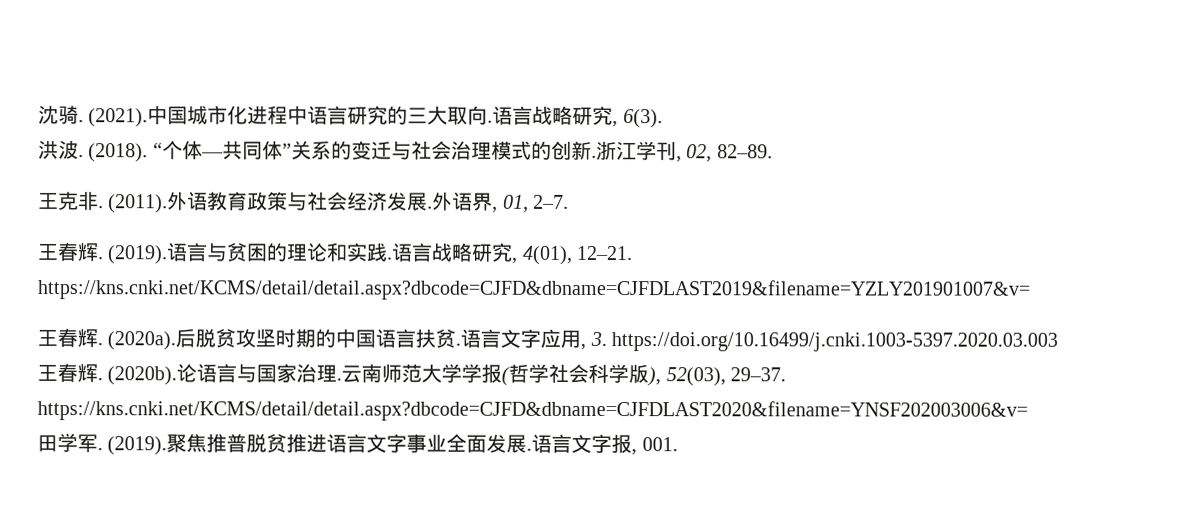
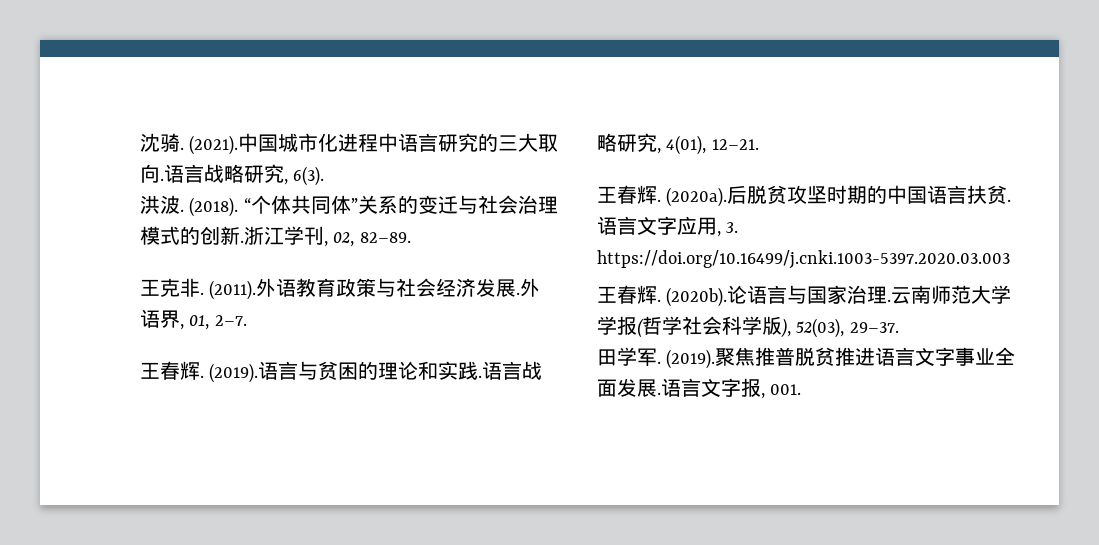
- “个体—共同体”关系的变迁与社会治理模式的创新.
+ “个体共同体”关系的变迁与社会治理模式的创新.
- 语言战略研究, 4(01), 12–21. https://kns.cnki.net/KCMS/detail/detail.aspx?dbcode=CJFD&dbname=CJFDLAST2019&filename=YZLY201901007&v=
+ 语言战略研究, 4(01), 12–21.
- 云南师范大学学报(哲学社会科学版), 52(03), 29–37. https://kns.cnki.net/KCMS/detail/detail.aspx?dbcode=CJFD&dbname=CJFDLAST2020&filename=YNSF202003006&v=
+ 云南师范大学学报(哲学社会科学版), 52(03), 29–37.

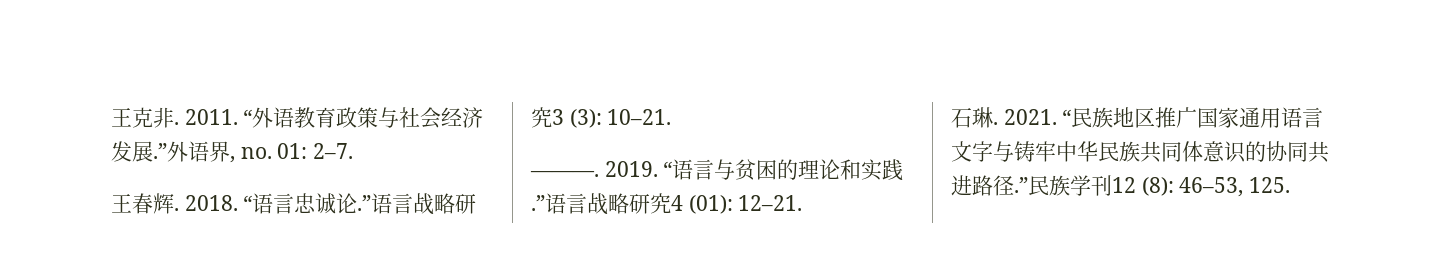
- 沈骑. (2021).中国城市化进程中语言研究的三大取向.语言战略研究, 6(3).
- 洪波. (2018). “个体共同体”关系的变迁与社会治理模式的创新.浙江学刊, 02, 82–89.
- (2011).外语教育政策与社会经济发展.
+ 2011. “外语教育政策与社会经济发展.”
- 外语界, 01, 2–7.
+ 外语界, no. 01: 2–7.
- (2019).语言与贫困的理论和实践.语言战略研究, 4(01), 12–21.
+ 2018. “语言忠诚论.”语言战略研究3 (3): 10–21.
+ ———. 2019. “语言与贫困的理论和实践.”语言战略研究4 (01): 12–21.
- 王春辉. (2020a).后脱贫攻坚时期的中国语言扶贫.语言文字应用, 3. https://doi.org/10.16499/j.cnki.1003-5397.2020.03.003
- 王春辉. (2020b).论语言与国家治理.云南师范大学学报(哲学社会科学版), 52(03), 29–37.
- 田学军. (2019).聚焦推普脱贫推进语言文字事业全面发展.语言文字报, 001.
+ 石琳. 2021. “民族地区推广国家通用语言文字与铸牢中华民族共同体意识的协同共进路径.”民族学刊12 (8): 46–53, 125.

